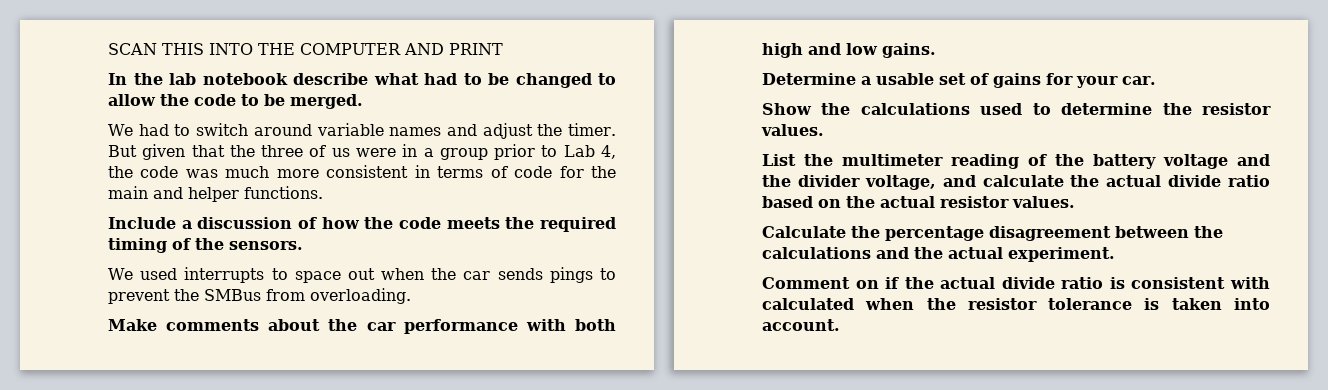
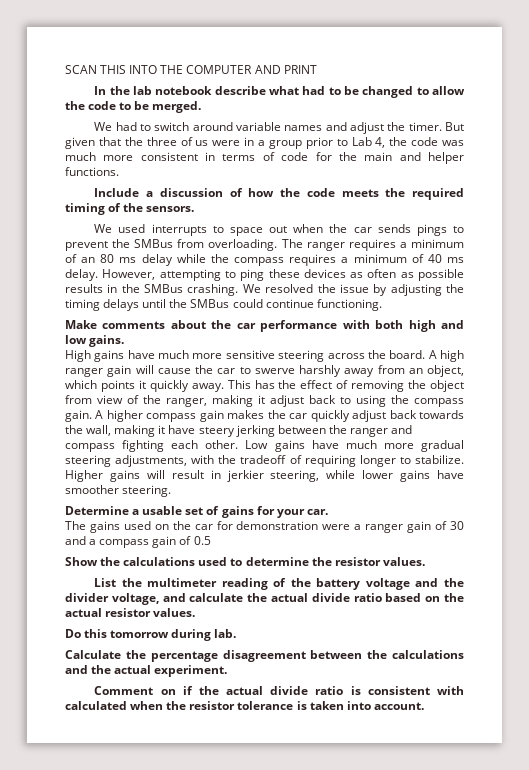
+ The ranger requires a minimum of an 80 ms delay while the compass requires a minimum of 40 ms delay. However, attempting to ping these devices as often as possible results in the SMBus crashing. We resolved the issue by adjusting the timing delays until the SMBus could continue functioning.
+ High gains have much more sensitive steering across the board. A high ranger gain will cause the car to swerve harshly away from an object, which points it quickly away. This has the effect of removing the object from view of the ranger, making it adjust back to using the compass gain. A higher compass gain makes the car quickly adjust back towards the wall, making it have steery jerking between the ranger and compass fighting each other. Low gains have much more gradual steering adjustments, with the tradeoff of requiring longer to stabilize. Higher gains will result in jerkier steering, while lower gains have smoother steering.
+ The gains used on the car for demonstration were a ranger gain of 30 and a compass gain of 0.5
+ Do this tomorrow during lab.

